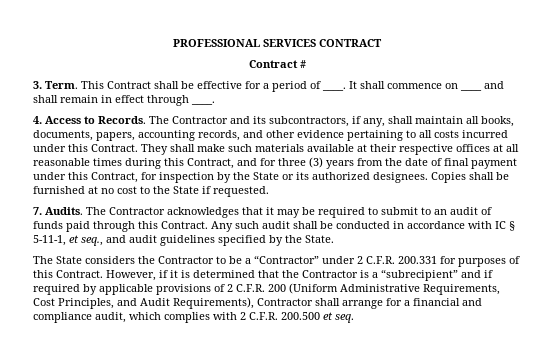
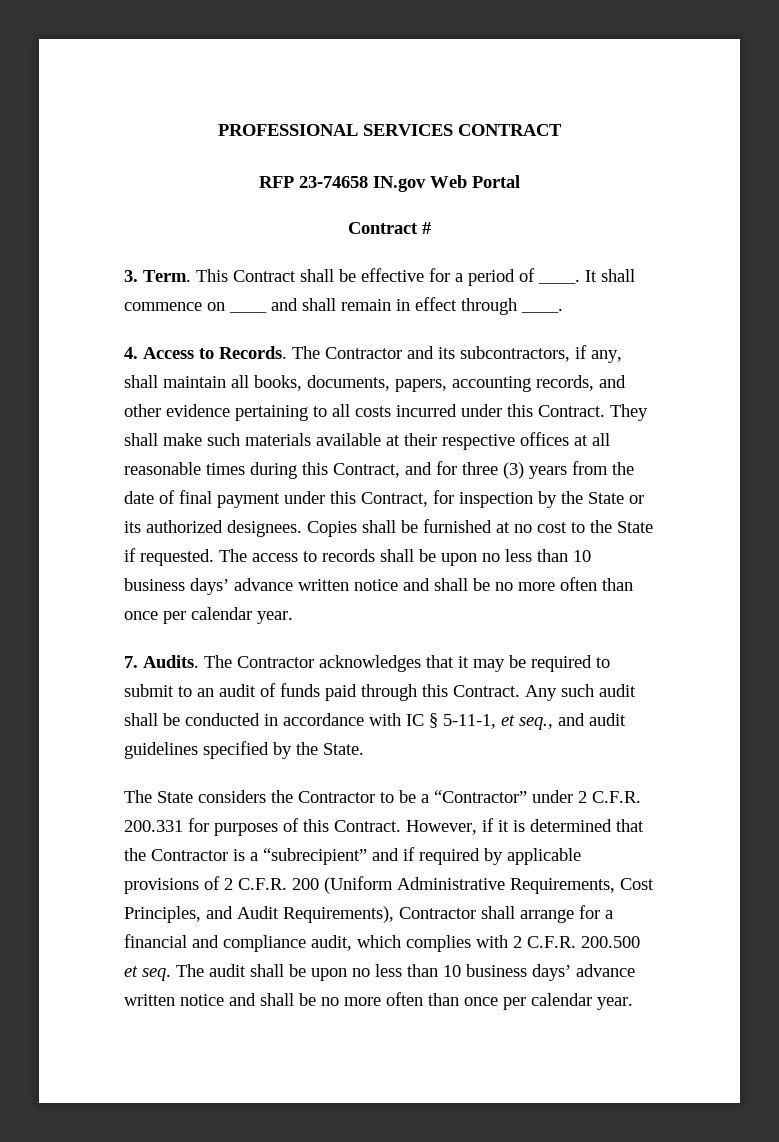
+ RFP 23-74658 IN.gov Web Portal
+ The access to records shall be upon no less than 10 business days’ advance written notice and shall be no more often than once per calendar year.
+ The audit shall be upon no less than 10 business days’ advance written notice and shall be no more often than once per calendar year.

